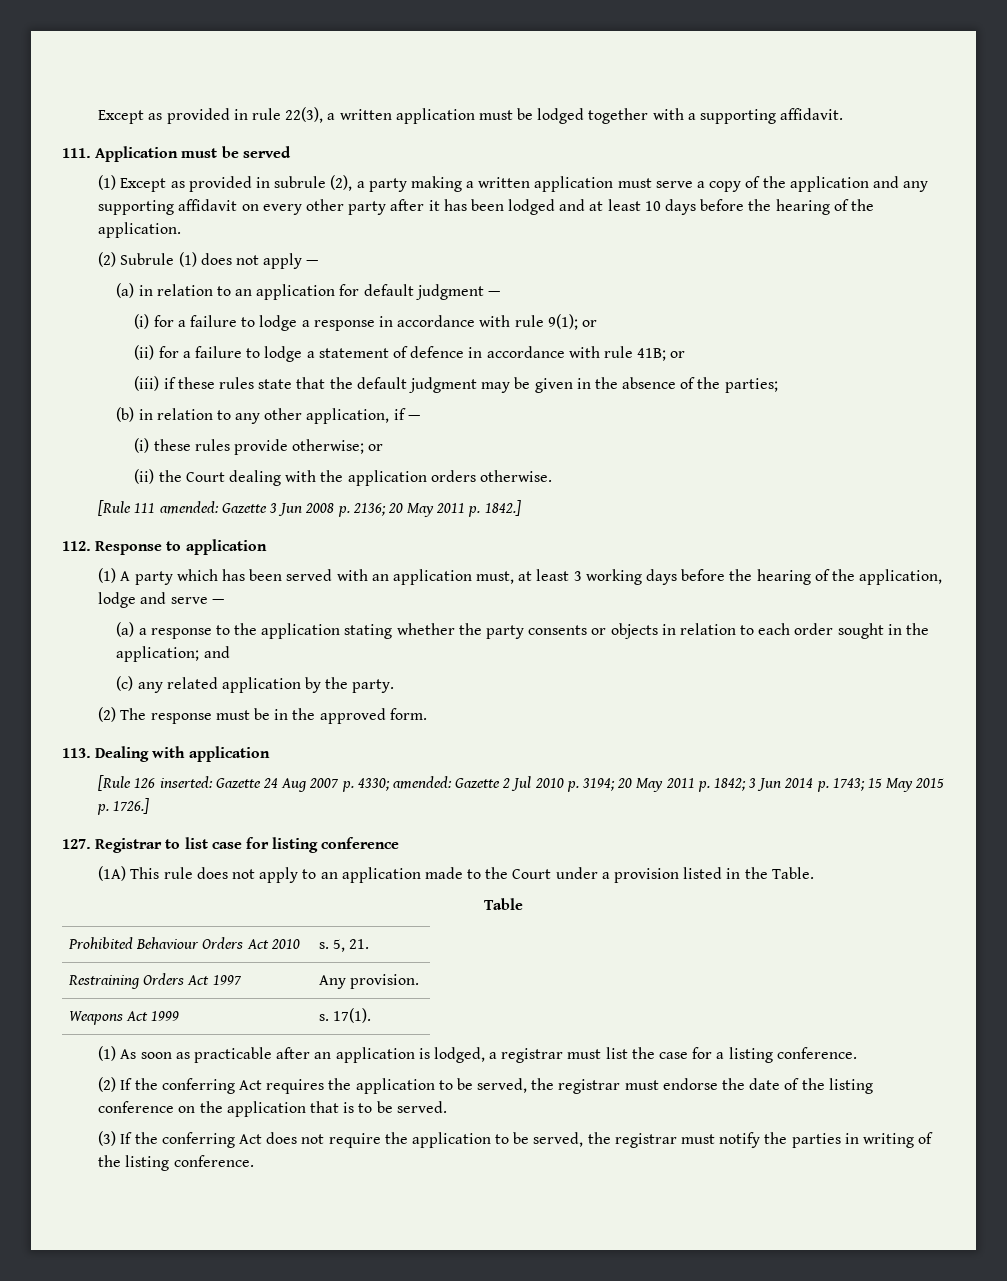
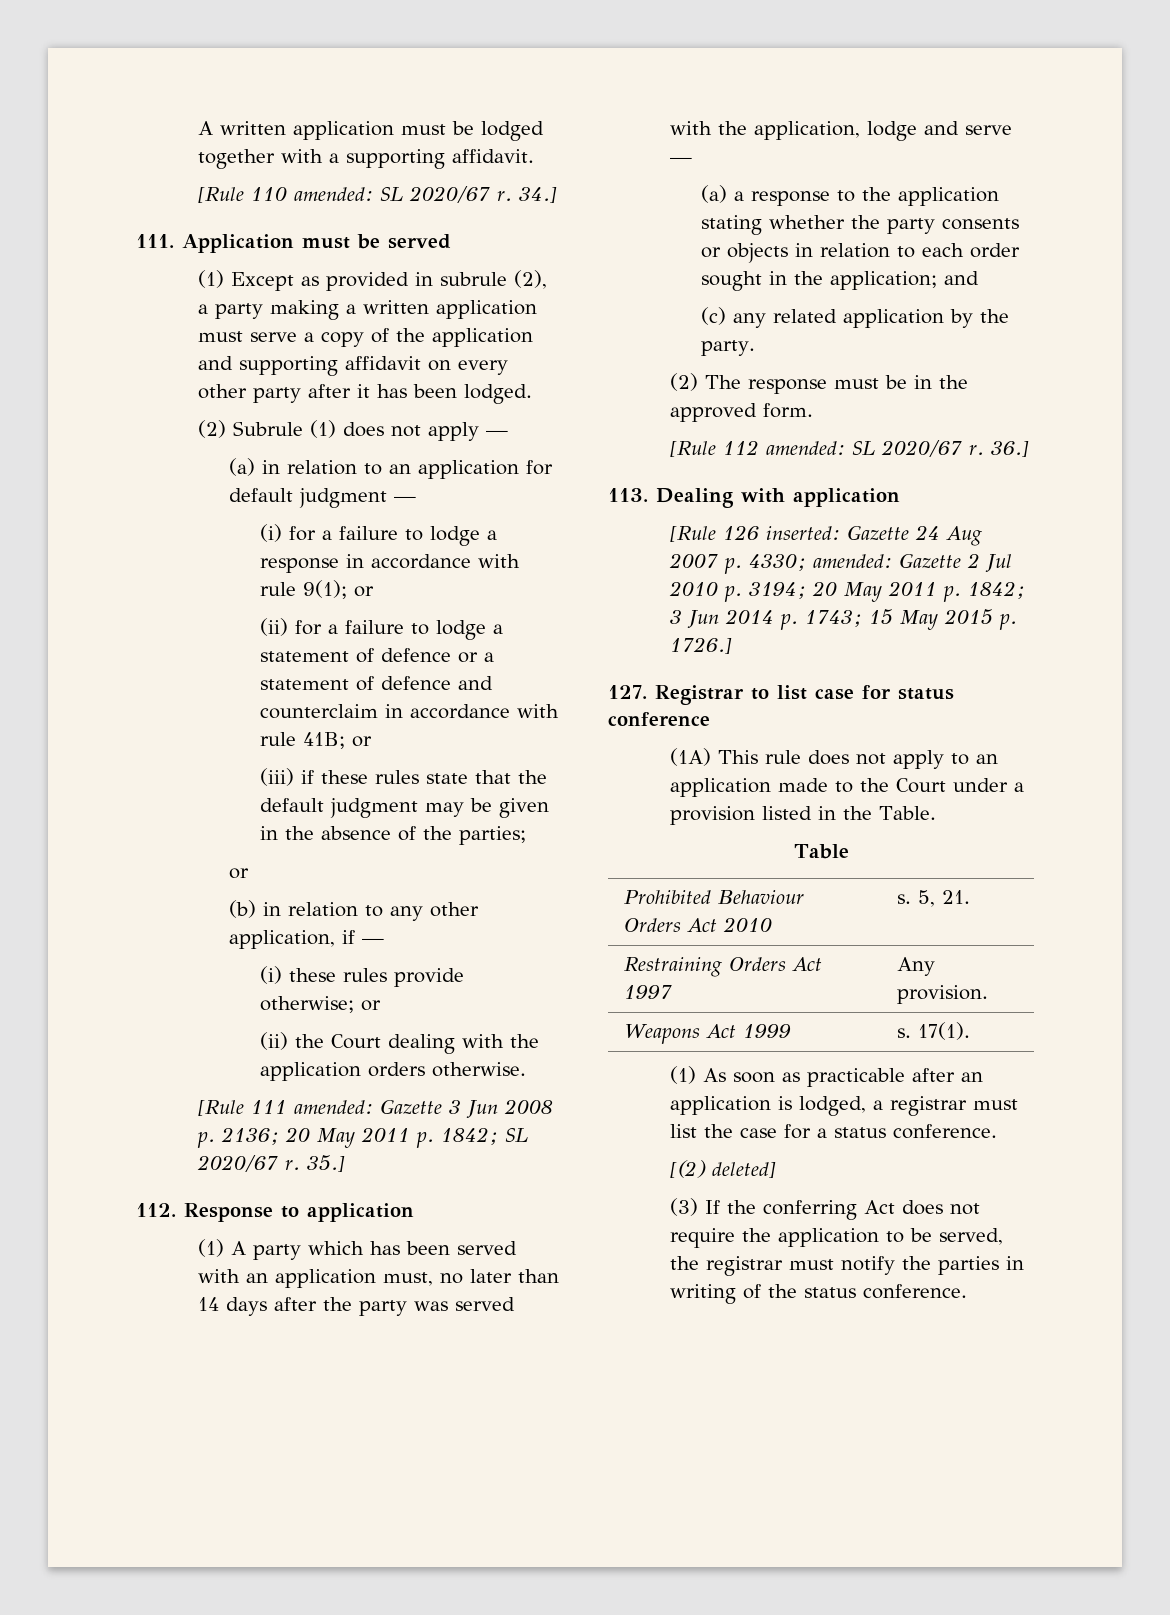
- Except as provided in rule 22(3), a written application must be lodged together with a supporting affidavit.
+ A written application must be lodged together with a supporting affidavit.
+ [Rule 110 amended: SL 2020/67 r. 34.]
- (1) Except as provided in subrule (2), a party making a written application must serve a copy of the application and any supporting affidavit on every other party after it has been lodged and at least 10 days before the hearing of the application.
+ (1) Except as provided in subrule (2), a party making a written application must serve a copy of the application and supporting affidavit on every other party after it has been lodged.
- (ii) for a failure to lodge a statement of defence in accordance with rule 41B; or
+ (ii) for a failure to lodge a statement of defence or a statement of defence and counterclaim in accordance with rule 41B; or
  (iii) if these rules state that the default judgment may be given in the absence of the parties;
+ or
- [Rule 111 amended: Gazette 3 Jun 2008 p. 2136; 20 May 2011 p. 1842.]
+ [Rule 111 amended: Gazette 3 Jun 2008 p. 2136; 20 May 2011 p. 1842; SL 2020/67 r. 35.]
- (1) A party which has been served with an application must, at least 3 working days before the hearing of the application, lodge and serve —
+ (1) A party which has been served with an application must, no later than 14 days after the party was served with the application, lodge and serve —
+ [Rule 112 amended: SL 2020/67 r. 36.]
- 127. Registrar to list case for listing conference
+ 127. Registrar to list case for status conference
- (1) As soon as practicable after an application is lodged, a registrar must list the case for a listing conference.
+ (1) As soon as practicable after an application is lodged, a registrar must list the case for a status conference.
- (2) If the conferring Act requires the application to be served, the registrar must endorse the date of the listing conference on the application that is to be served.
+ [(2) deleted]
- (3) If the conferring Act does not require the application to be served, the registrar must notify the parties in writing of the listing conference.
+ (3) If the conferring Act does not require the application to be served, the registrar must notify the parties in writing of the status conference.

